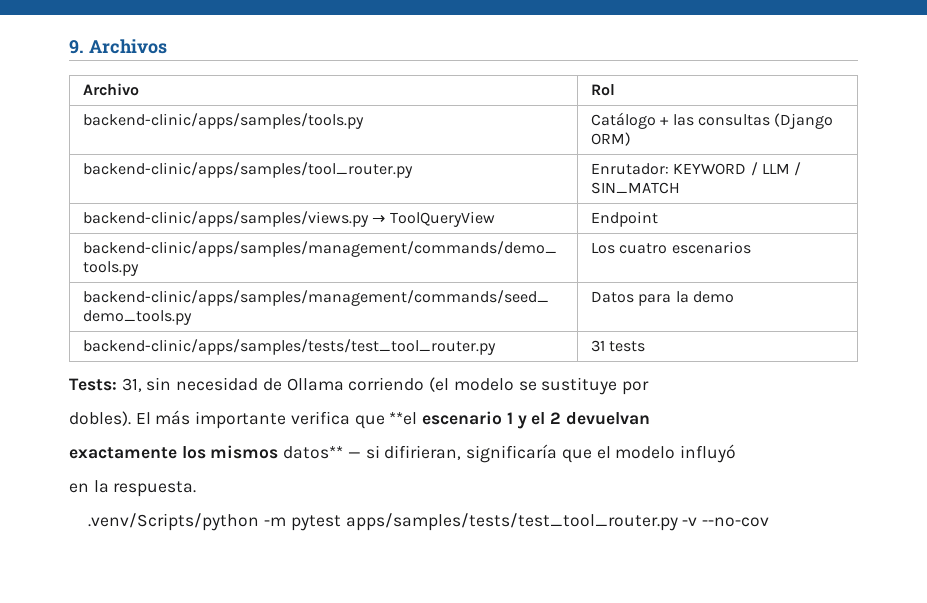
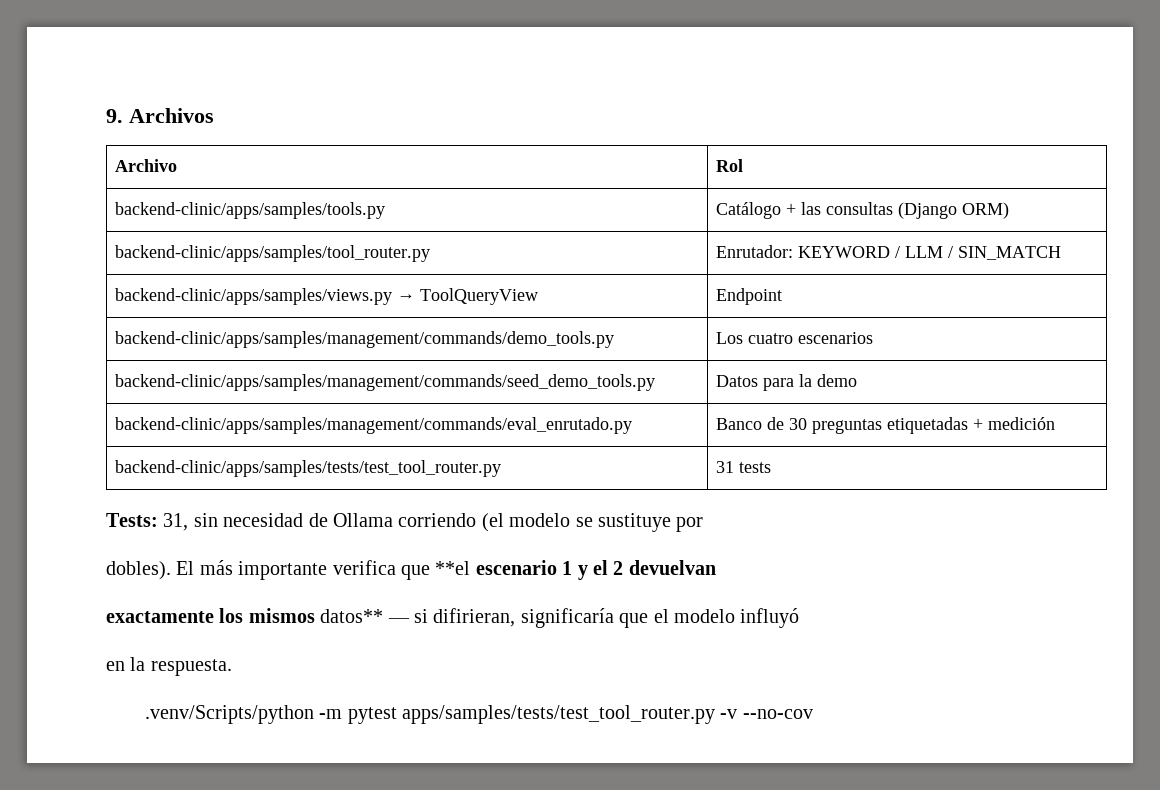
+ backend-clinic/apps/samples/management/commands/eval_enrutado.py | Banco de 30 preguntas etiquetadas + medición

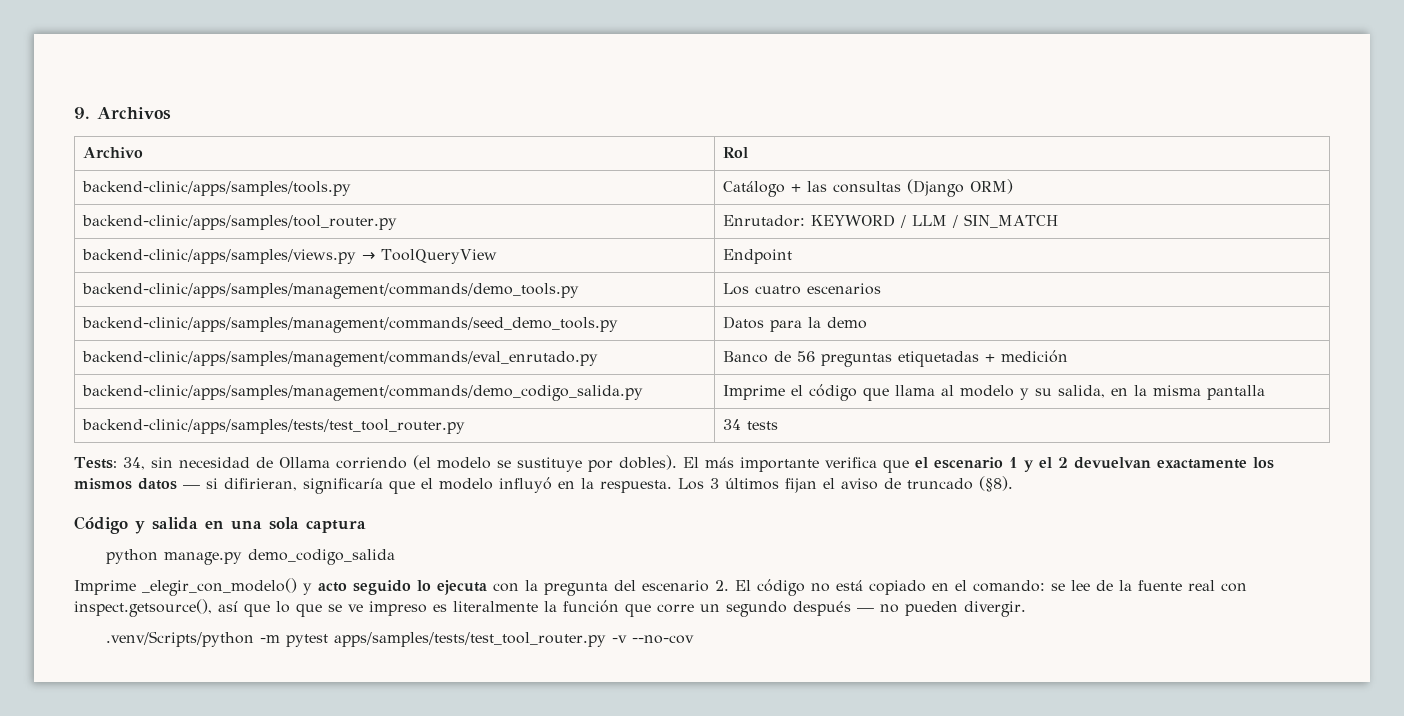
- backend-clinic/apps/samples/management/commands/eval_enrutado.py | Banco de 30 preguntas etiquetadas + medición
+ backend-clinic/apps/samples/management/commands/eval_enrutado.py | Banco de 56 preguntas etiquetadas + medición
+ backend-clinic/apps/samples/management/commands/demo_codigo_salida.py | Imprime el código que llama al modelo y su salida, en la misma pantalla
- backend-clinic/apps/samples/tests/test_tool_router.py | 31 tests
+ backend-clinic/apps/samples/tests/test_tool_router.py | 34 tests
- Tests: 31, sin necesidad de Ollama corriendo (el modelo se sustituye por
- dobles).
+ Tests: 34, sin necesidad de Ollama corriendo (el modelo se sustituye por dobles).
- El más importante verifica que **el escenario 1 y el 2 devuelvan
- exactamente los mismos datos** — si difirieran, significaría que el modelo influyó
- en la respuesta.
+ El más importante verifica que el escenario 1 y el 2 devuelvan exactamente los mismos datos — si difirieran, significaría que el modelo influyó en la respuesta. Los 3 últimos fijan el aviso de truncado (§8).
+ Código y salida en una sola captura
+ python manage.py demo_codigo_salida
+ Imprime _elegir_con_modelo() y acto seguido lo ejecuta con la pregunta del escenario 2. El código no está copiado en el comando: se lee de la fuente real con inspect.getsource(), así que lo que se ve impreso es literalmente la función que corre un segundo después — no pueden divergir.

